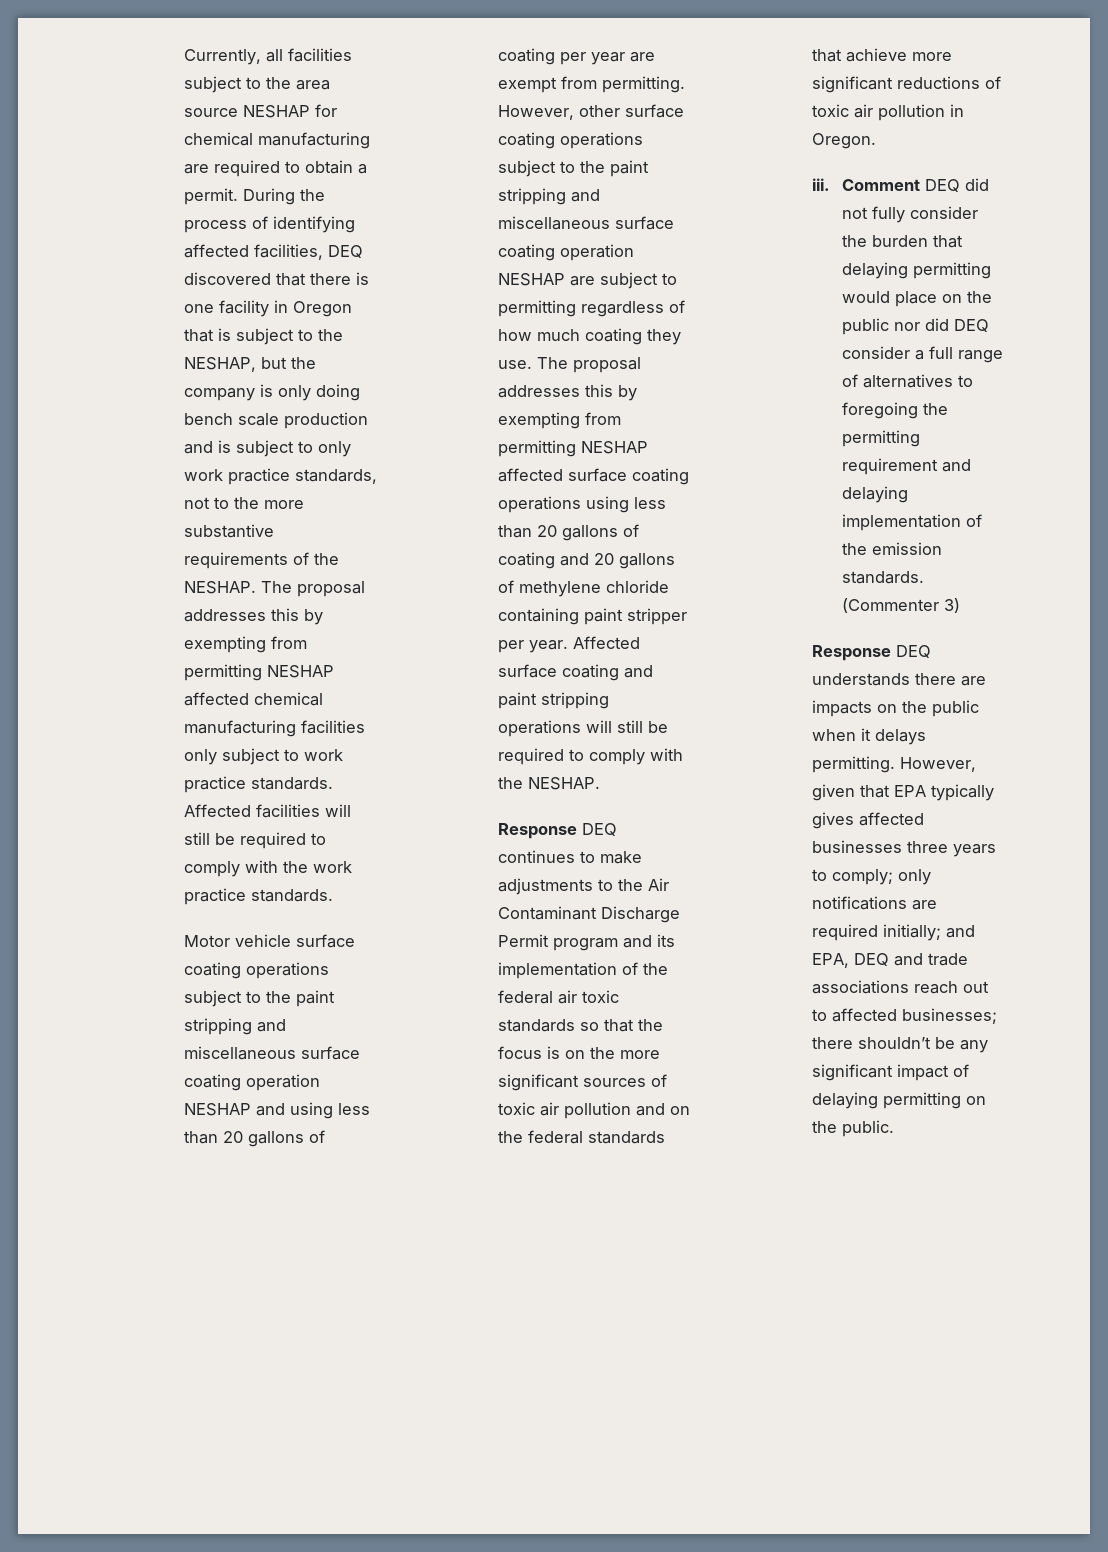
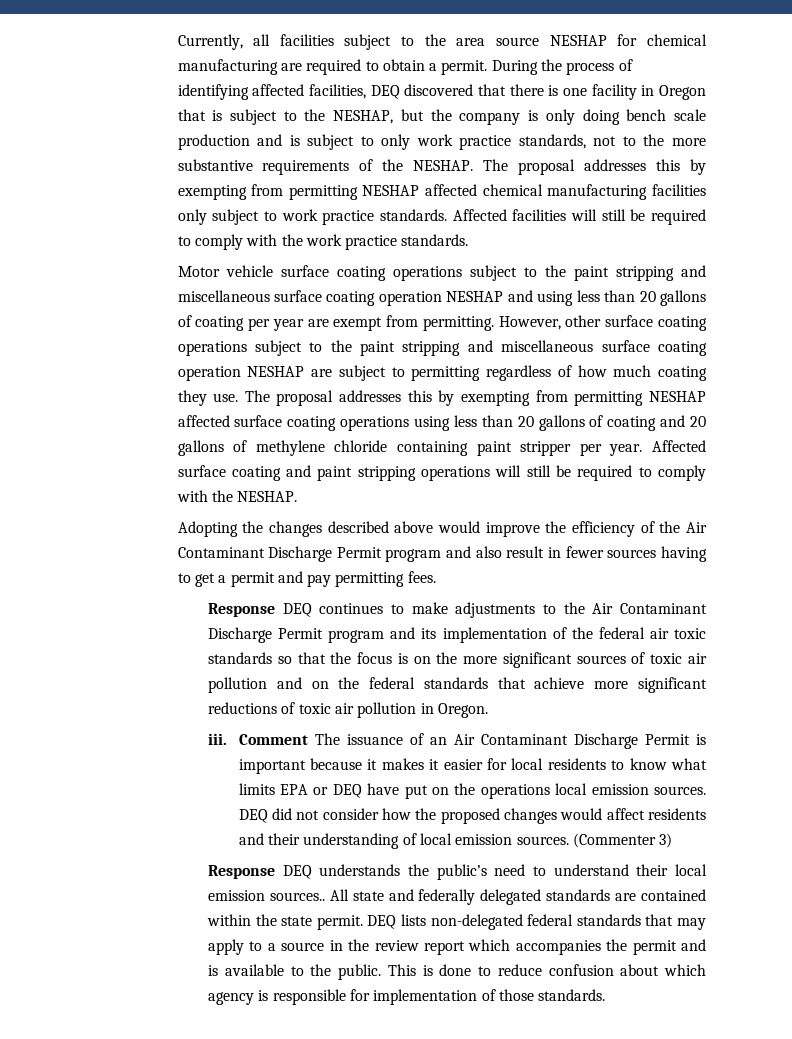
+ Adopting the changes described above would improve the efficiency of the Air Contaminant Discharge Permit program and also result in fewer sources having to get a permit and pay permitting fees.
- Comment DEQ did not fully consider the burden that delaying permitting would place on the public nor did DEQ consider a full range of alternatives to foregoing the permitting requirement and delaying implementation of the emission standards.
+ Comment The issuance of an Air Contaminant Discharge Permit is important because it makes it easier for local residents to know what limits EPA or DEQ have put on the operations local emission sources. DEQ did not consider how the proposed changes would affect residents and their understanding of local emission sources.
- Response DEQ understands there are impacts on the public when it delays permitting. However, given that EPA typically gives affected businesses three years to comply; only notifications are required initially; and EPA, DEQ and trade associations reach out to affected businesses; there shouldn’t be any significant impact of delaying permitting on the public.
+ Response DEQ understands the public’s need to understand their local emission sources.. All state and federally delegated standards are contained within the state permit. DEQ lists non-delegated federal standards that may apply to a source in the review report which accompanies the permit and is available to the public. This is done to reduce confusion about which agency is responsible for implementation of those standards.

